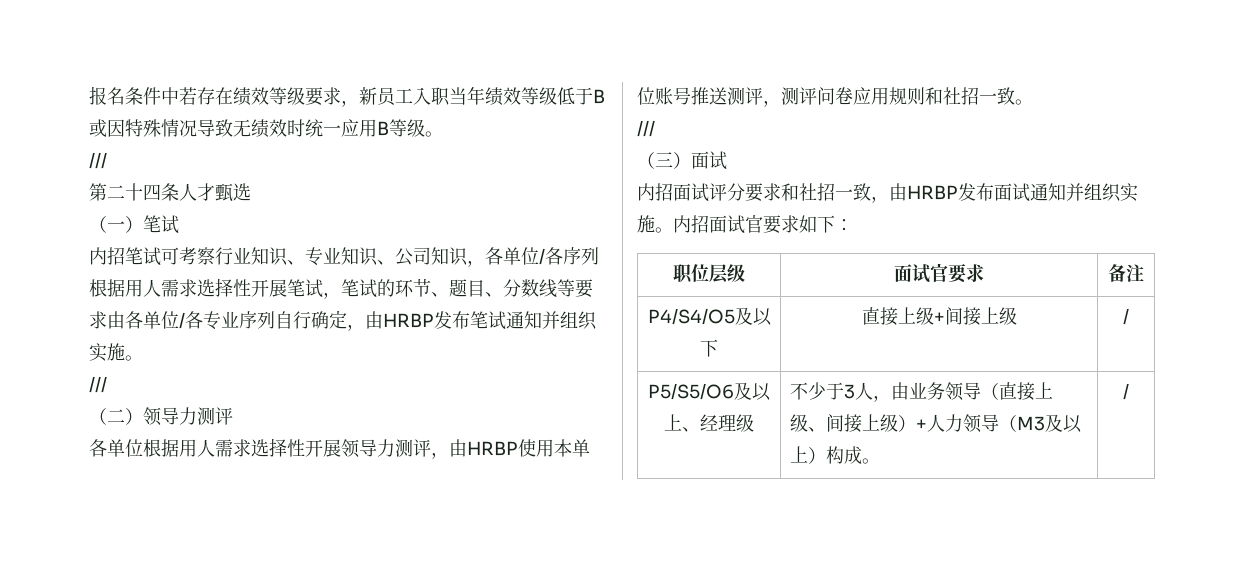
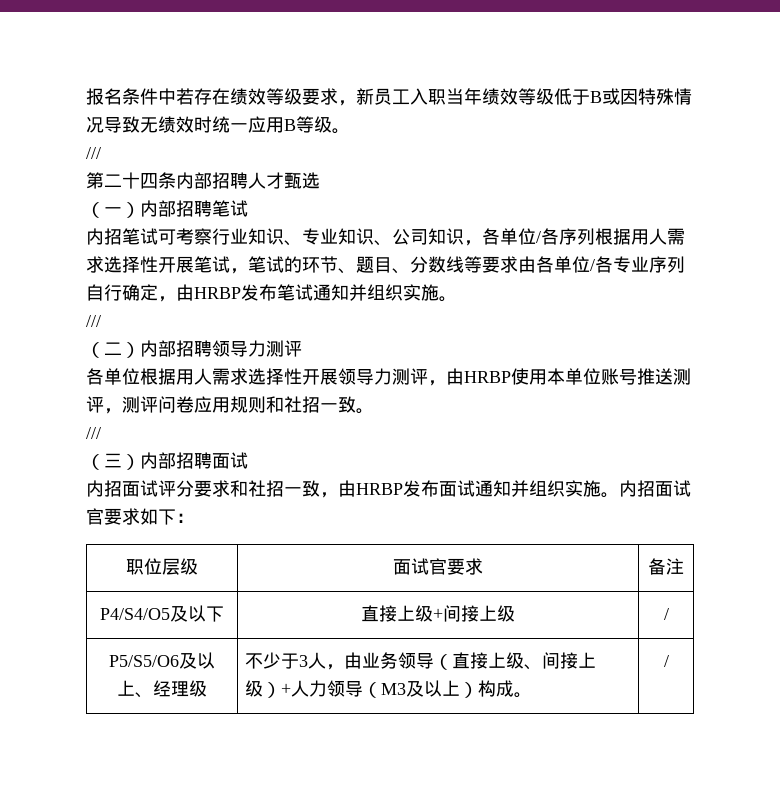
- 第二十四条人才甄选
+ 第二十四条内部招聘人才甄选
- （一）笔试
+ （一）内部招聘笔试
- （二）领导力测评
+ （二）内部招聘领导力测评
- （三）面试
+ （三）内部招聘面试

